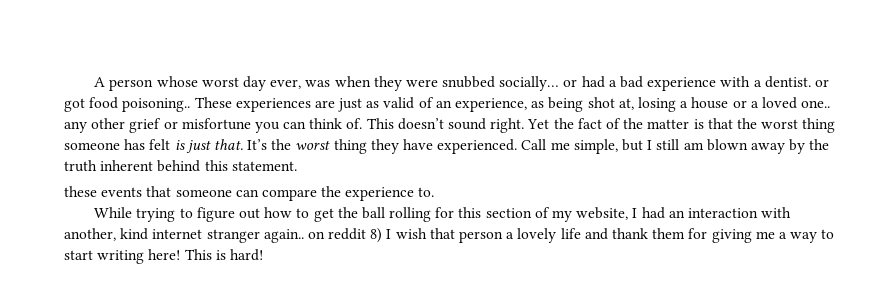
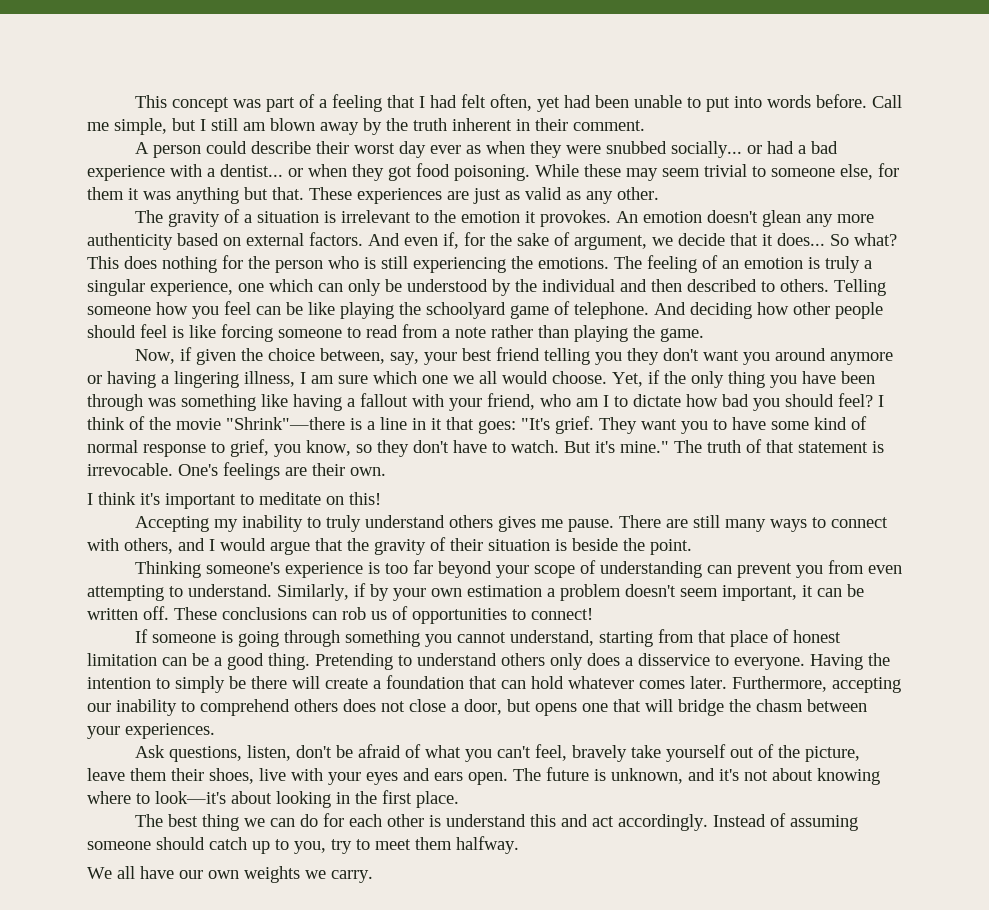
- A person whose worst day ever, was when they were snubbed socially… or had a bad experience with a dentist. or got food poisoning.. These experiences are just as valid of an experience, as being shot at, losing a house or a loved one.. any other grief or misfortune you can think of. This doesn’t sound right. Yet the fact of the matter is that the worst thing someone has felt is just that. It’s the worst thing they have experienced.
+ This concept was part of a feeling that I had felt often, yet had been unable to put into words before.
- Call me simple, but I still am blown away by the truth inherent behind this statement.
- these events that someone can compare the experience to.
- While trying to figure out how to get the ball rolling for this section of my website, I had an interaction with another, kind internet stranger again.. on reddit 8) I wish that person a lovely life and thank them for giving me a way to start writing here! This is hard!
+ Call me simple, but I still am blown away by the truth inherent in their comment.
+ A person could describe their worst day ever as when they were snubbed socially... or had a bad experience with a dentist... or when they got food poisoning. While these may seem trivial to someone else, for them it was anything but that. These experiences are just as valid as any other.
+ The gravity of a situation is irrelevant to the emotion it provokes. An emotion doesn't glean any more authenticity based on external factors. And even if, for the sake of argument, we decide that it does... So what? This does nothing for the person who is still experiencing the emotions. The feeling of an emotion is truly a singular experience, one which can only be understood by the individual and then described to others. Telling someone how you feel can be like playing the schoolyard game of telephone. And deciding how other people should feel is like forcing someone to read from a note rather than playing the game.
+ Now, if given the choice between, say, your best friend telling you they don't want you around anymore or having a lingering illness, I am sure which one we all would choose. Yet, if the only thing you have been through was something like having a fallout with your friend, who am I to dictate how bad you should feel? I think of the movie "Shrink"—there is a line in it that goes: "It's grief. They want you to have some kind of normal response to grief, you know, so they don't have to watch. But it's mine." The truth of that statement is irrevocable. One's feelings are their own.
+ I think it's important to meditate on this!
+ Accepting my inability to truly understand others gives me pause. There are still many ways to connect with others, and I would argue that the gravity of their situation is beside the point.
+ Thinking someone's experience is too far beyond your scope of understanding can prevent you from even attempting to understand. Similarly, if by your own estimation a problem doesn't seem important, it can be written off. These conclusions can rob us of opportunities to connect!
+ If someone is going through something you cannot understand, starting from that place of honest limitation can be a good thing. Pretending to understand others only does a disservice to everyone. Having the intention to simply be there will create a foundation that can hold whatever comes later. Furthermore, accepting our inability to comprehend others does not close a door, but opens one that will bridge the chasm between your experiences.
+ Ask questions, listen, don't be afraid of what you can't feel, bravely take yourself out of the picture, leave them their shoes, live with your eyes and ears open. The future is unknown, and it's not about knowing where to look—it's about looking in the first place.
+ The best thing we can do for each other is understand this and act accordingly. Instead of assuming someone should catch up to you, try to meet them halfway.
+ We all have our own weights we carry.

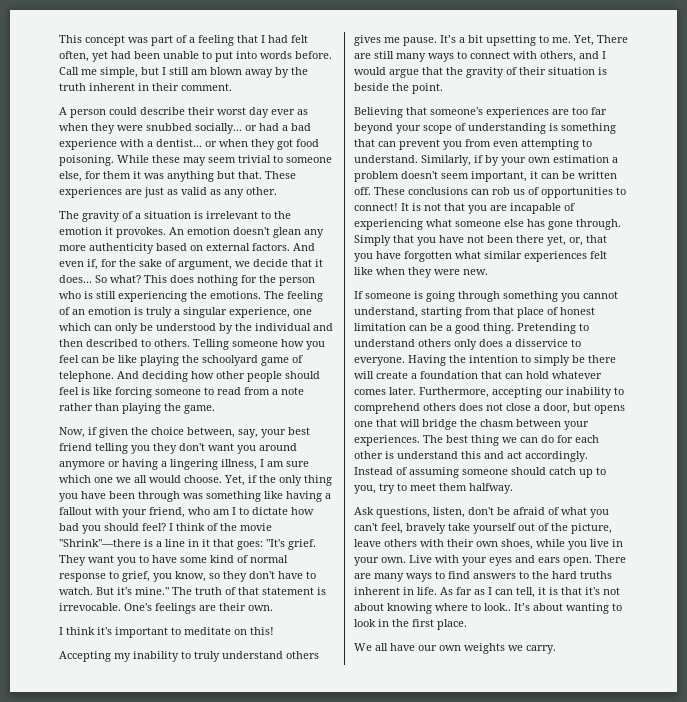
- There are still many ways to connect with others, and I would argue that the gravity of their situation is beside the point.
+ It’s a bit upsetting to me. Yet, There are still many ways to connect with others, and I would argue that the gravity of their situation is beside the point.
- Thinking someone's experience is too far beyond your scope of understanding can prevent you from even attempting to understand.
+ Believing that someone's experiences are too far beyond your scope of understanding is something that can prevent you from even attempting to understand.
+ It is not that you are incapable of experiencing what someone else has gone through. Simply that you have not been there yet, or, that you have forgotten what similar experiences felt like when they were new.
- Furthermore, accepting our inability to comprehend others does not close a door, but opens one that will bridge the chasm between your experiences.
- Ask questions, listen, don't be afraid of what you can't feel, bravely take yourself out of the picture, leave them their shoes, live with your eyes and ears open. The future is unknown, and it's not about knowing where to look—it's about looking in the first place.
- The best thing we can do for each other is understand this and act accordingly.
+ Furthermore, accepting our inability to comprehend others does not close a door, but opens one that will bridge the chasm between your experiences. The best thing we can do for each other is understand this and act accordingly.
+ Ask questions, listen, don't be afraid of what you can't feel, bravely take yourself out of the picture, leave others with their own shoes, while you live in your own. Live with your eyes and ears open. There are many ways to find answers to the hard truths inherent in life. As far as I can tell, it is that it's not about knowing where to look.. It’s about wanting to look in the first place.

